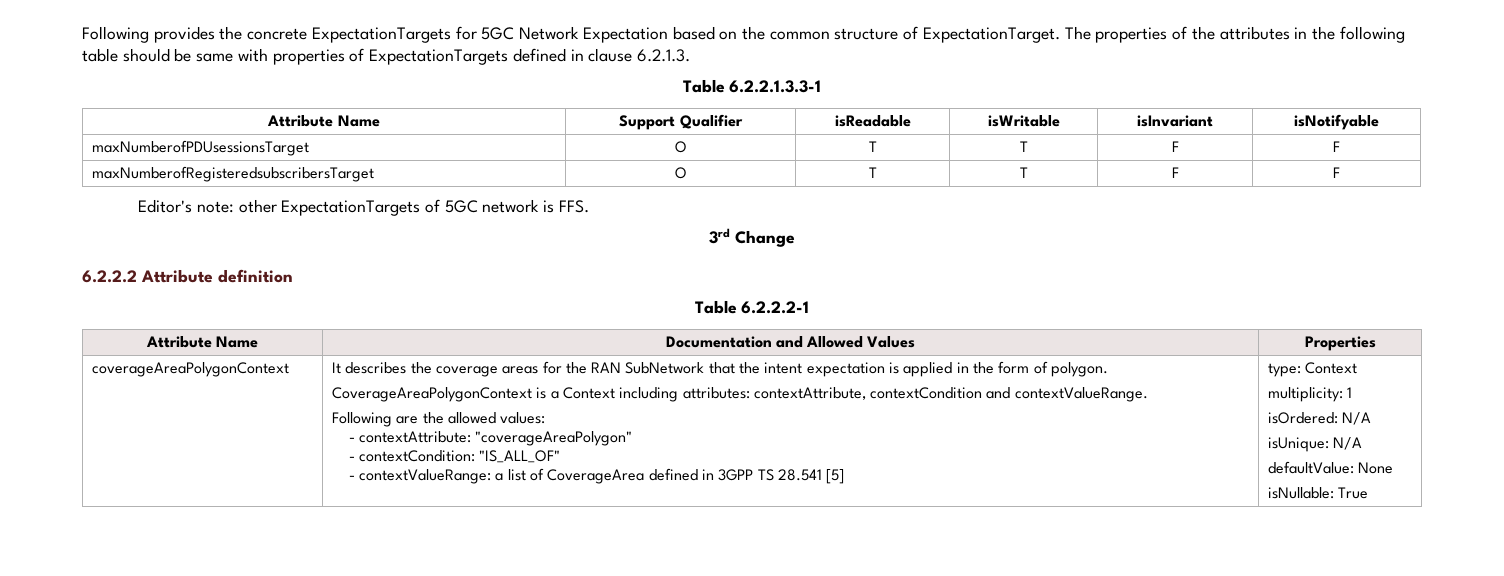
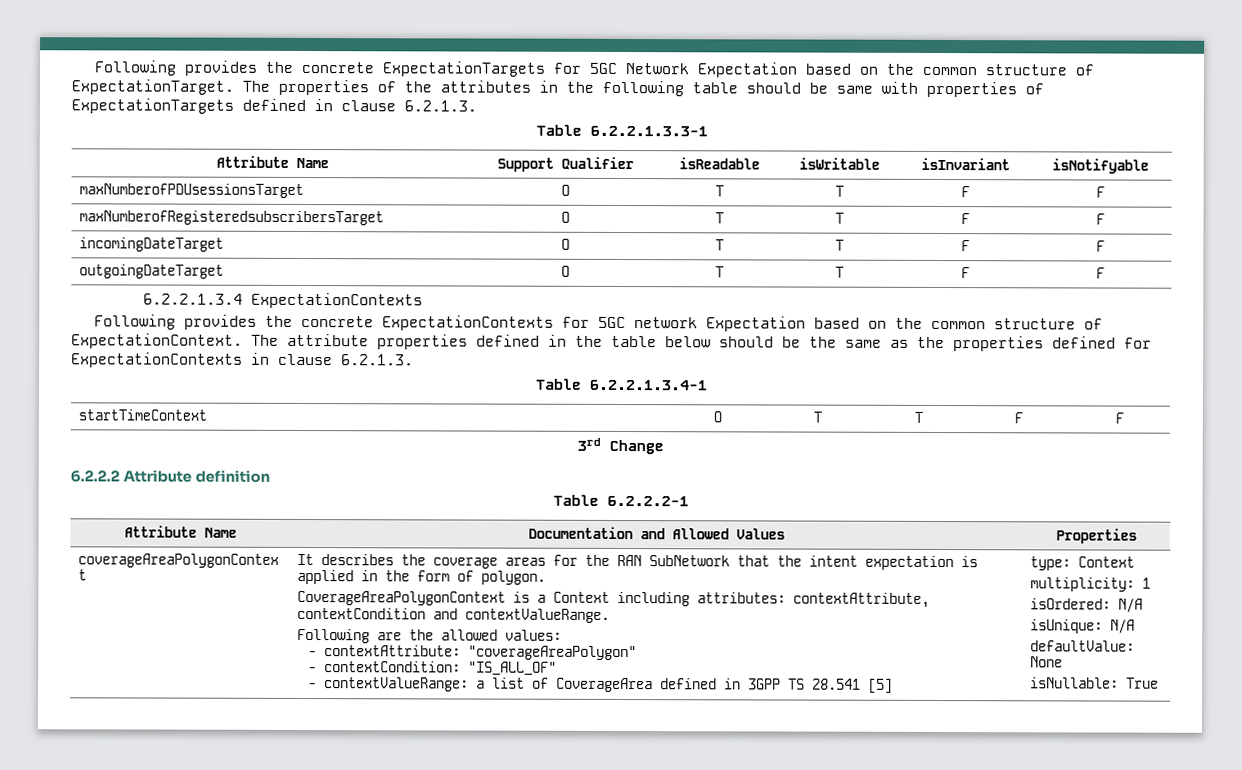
- Editor's note: other ExpectationTargets of 5GC network is FFS.
+ incomingDateTarget | O | T | T | F | F
+ outgoingDateTarget | O | T | T | F | F
+ 6.2.2.1.3.4 ExpectationContexts
+ Following provides the concrete ExpectationContexts for 5GC network Expectation based on the common structure of ExpectationContext. The attribute properties defined in the table below should be the same as the properties defined for ExpectationContexts in clause 6.2.1.3.
+ Table 6.2.2.1.3.4-1
+ startTimeContext | O | T | T | F | F

